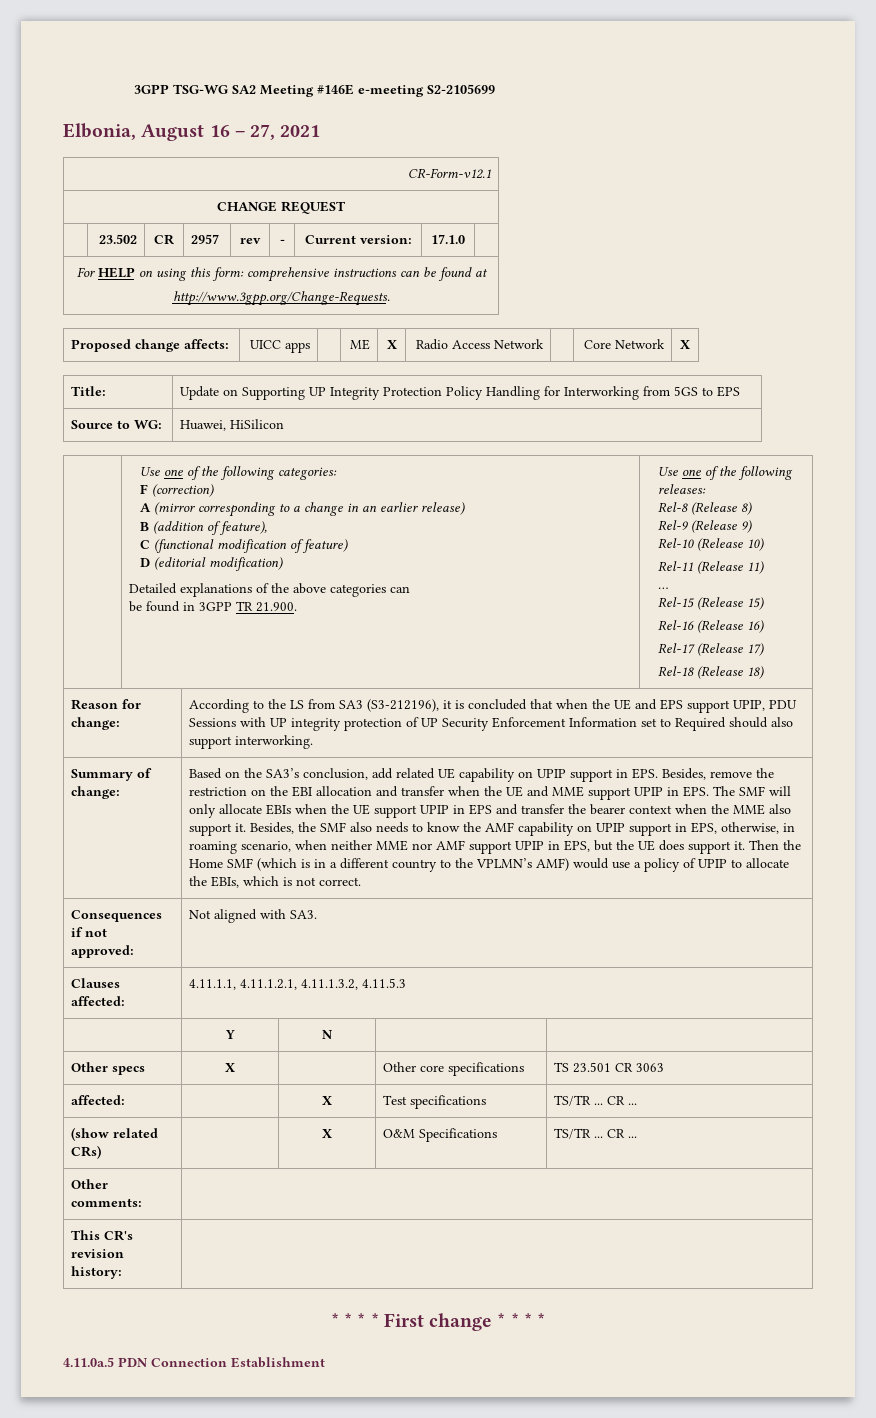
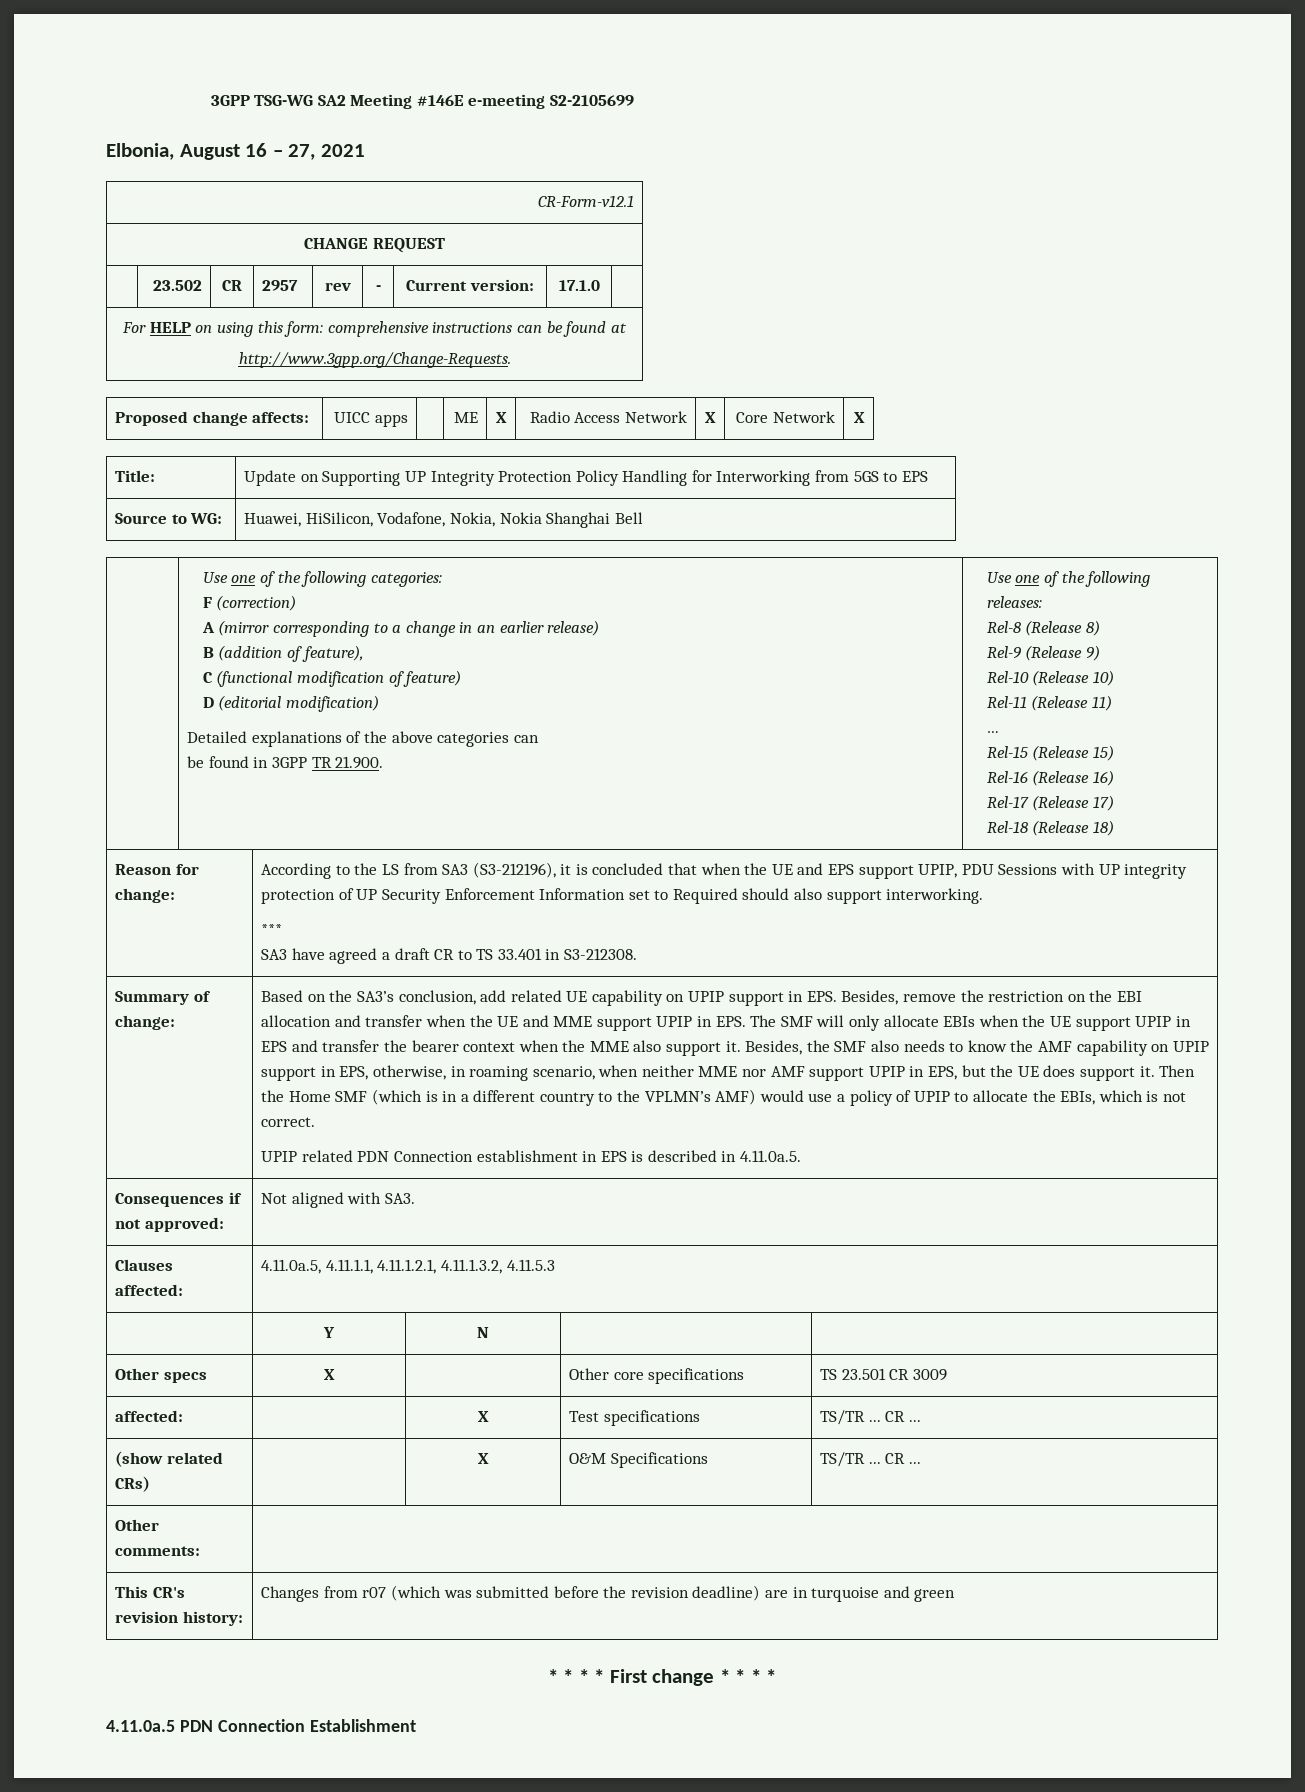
- Proposed change affects: | UICC apps | | ME | X | Radio Access Network | | Core Network | X
+ Proposed change affects: | UICC apps | | ME | X | Radio Access Network | X | Core Network | X
- Source to WG: | Huawei, HiSilicon
+ Source to WG: | Huawei, HiSilicon, Vodafone, Nokia, Nokia Shanghai Bell
+ ***
+ SA3 have agreed a draft CR to TS 33.401 in S3-212308.
+ UPIP related PDN Connection establishment in EPS is described in 4.11.0a.5.
- Clauses affected: | 4.11.1.1, 4.11.1.2.1, 4.11.1.3.2, 4.11.5.3
+ Clauses affected: | 4.11.0a.5, 4.11.1.1, 4.11.1.2.1, 4.11.1.3.2, 4.11.5.3
- Other specs | X | | Other core specifications | TS 23.501 CR 3063
+ Other specs | X | | Other core specifications | TS 23.501 CR 3009
- This CR's revision history: |
+ This CR's revision history: | Changes from r07 (which was submitted before the revision deadline) are in turquoise and green

